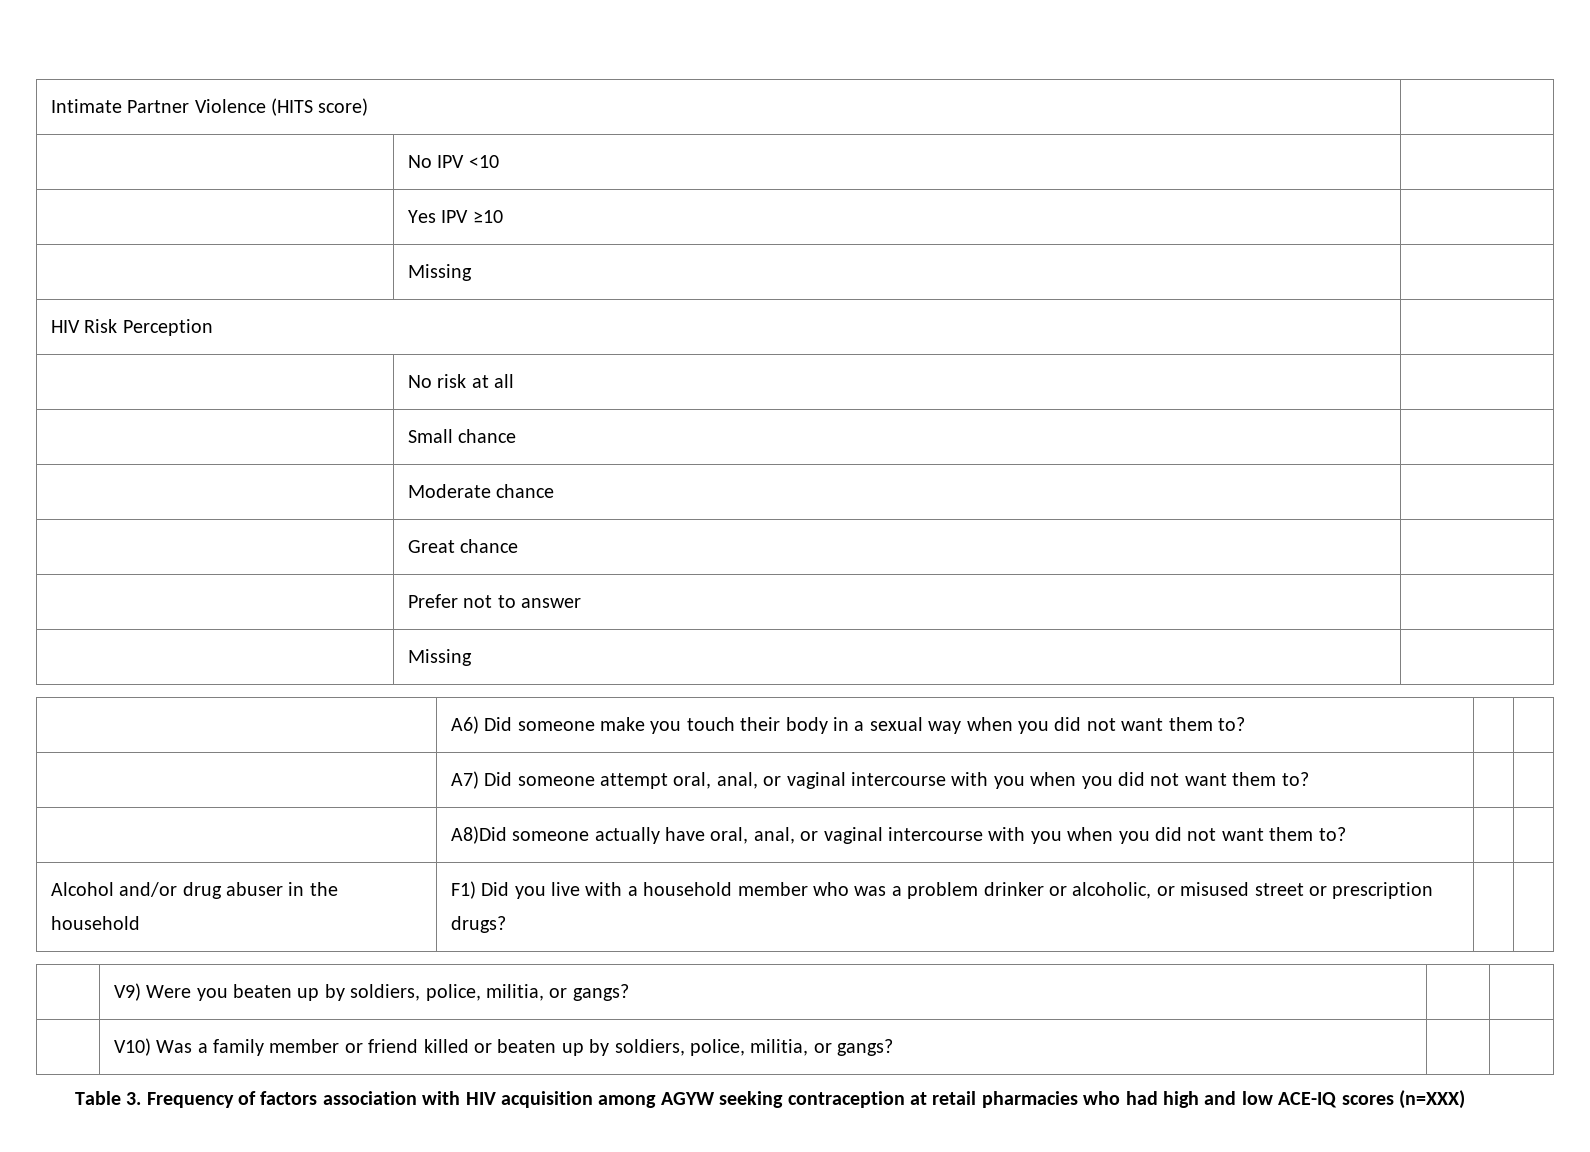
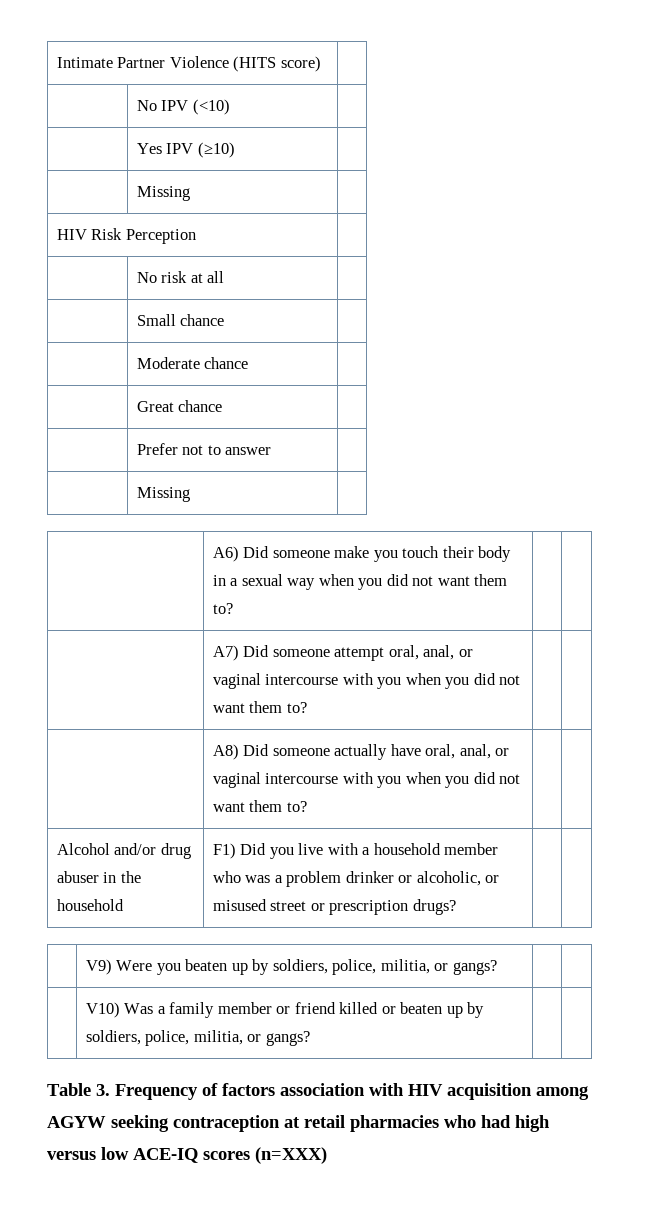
- | No IPV <10 |
+ | No IPV (<10) |
- | Yes IPV ≥10 |
+ | Yes IPV (≥10) |
- | A8)Did someone actually have oral, anal, or vaginal intercourse with you when you did not want them to? | |
+ | A8) Did someone actually have oral, anal, or vaginal intercourse with you when you did not want them to? | |
- Table 3. Frequency of factors association with HIV acquisition among AGYW seeking contraception at retail pharmacies who had high and low ACE-IQ scores (n=XXX)
+ Table 3. Frequency of factors association with HIV acquisition among AGYW seeking contraception at retail pharmacies who had high versus low ACE-IQ scores (n=XXX)

